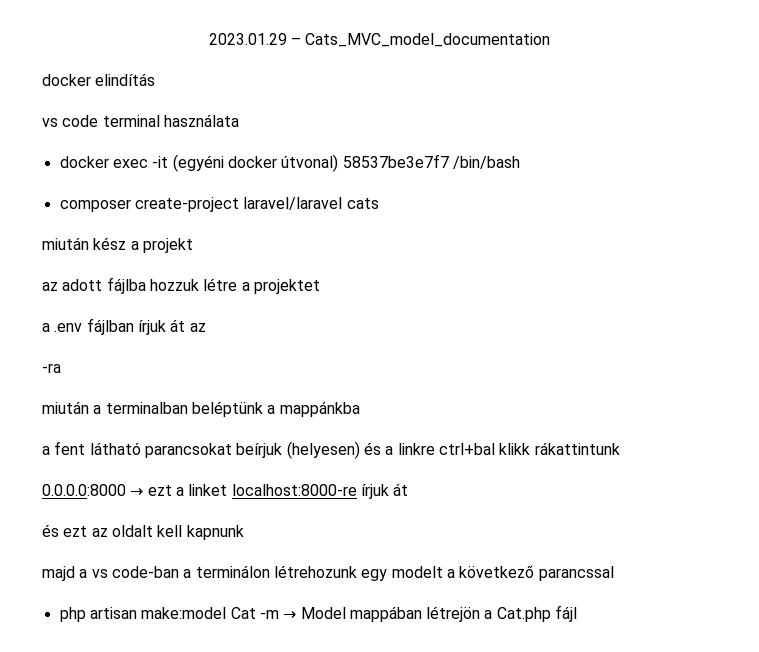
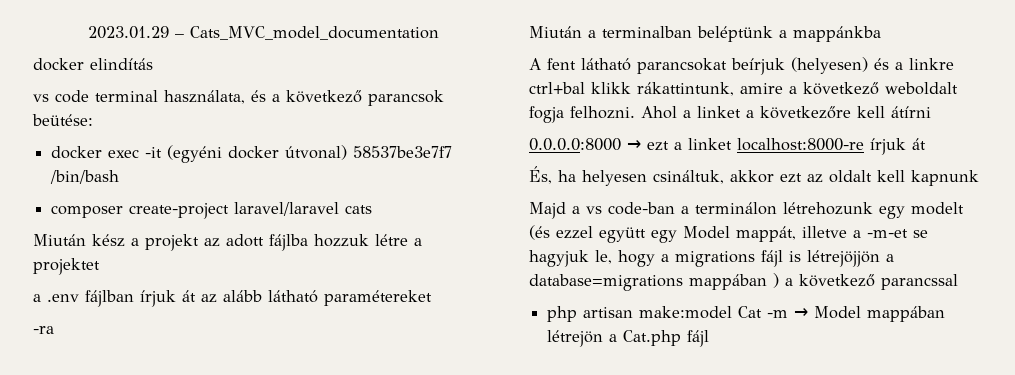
- vs code terminal használata
+ vs code terminal használata, és a következő parancsok beütése:
- miután kész a projekt
- az adott fájlba hozzuk létre a projektet
+ Miután kész a projekt az adott fájlba hozzuk létre a projektet
- a .env fájlban írjuk át az
+ a .env fájlban írjuk át az alább látható paramétereket
- miután a terminalban beléptünk a mappánkba
+ Miután a terminalban beléptünk a mappánkba
- a fent látható parancsokat beírjuk (helyesen) és a linkre ctrl+bal klikk rákattintunk
+ A fent látható parancsokat beírjuk (helyesen) és a linkre ctrl+bal klikk rákattintunk, amire a következő weboldalt fogja felhozni. Ahol a linket a következőre kell átírni
- és ezt az oldalt kell kapnunk
+ És, ha helyesen csináltuk, akkor ezt az oldalt kell kapnunk
- majd a vs code-ban a terminálon létrehozunk egy modelt a következő parancssal
+ Majd a vs code-ban a terminálon létrehozunk egy modelt (és ezzel együtt egy Model mappát, illetve a -m-et se hagyjuk le, hogy a migrations fájl is létrejöjjön a database=migrations mappában ) a következő parancssal

